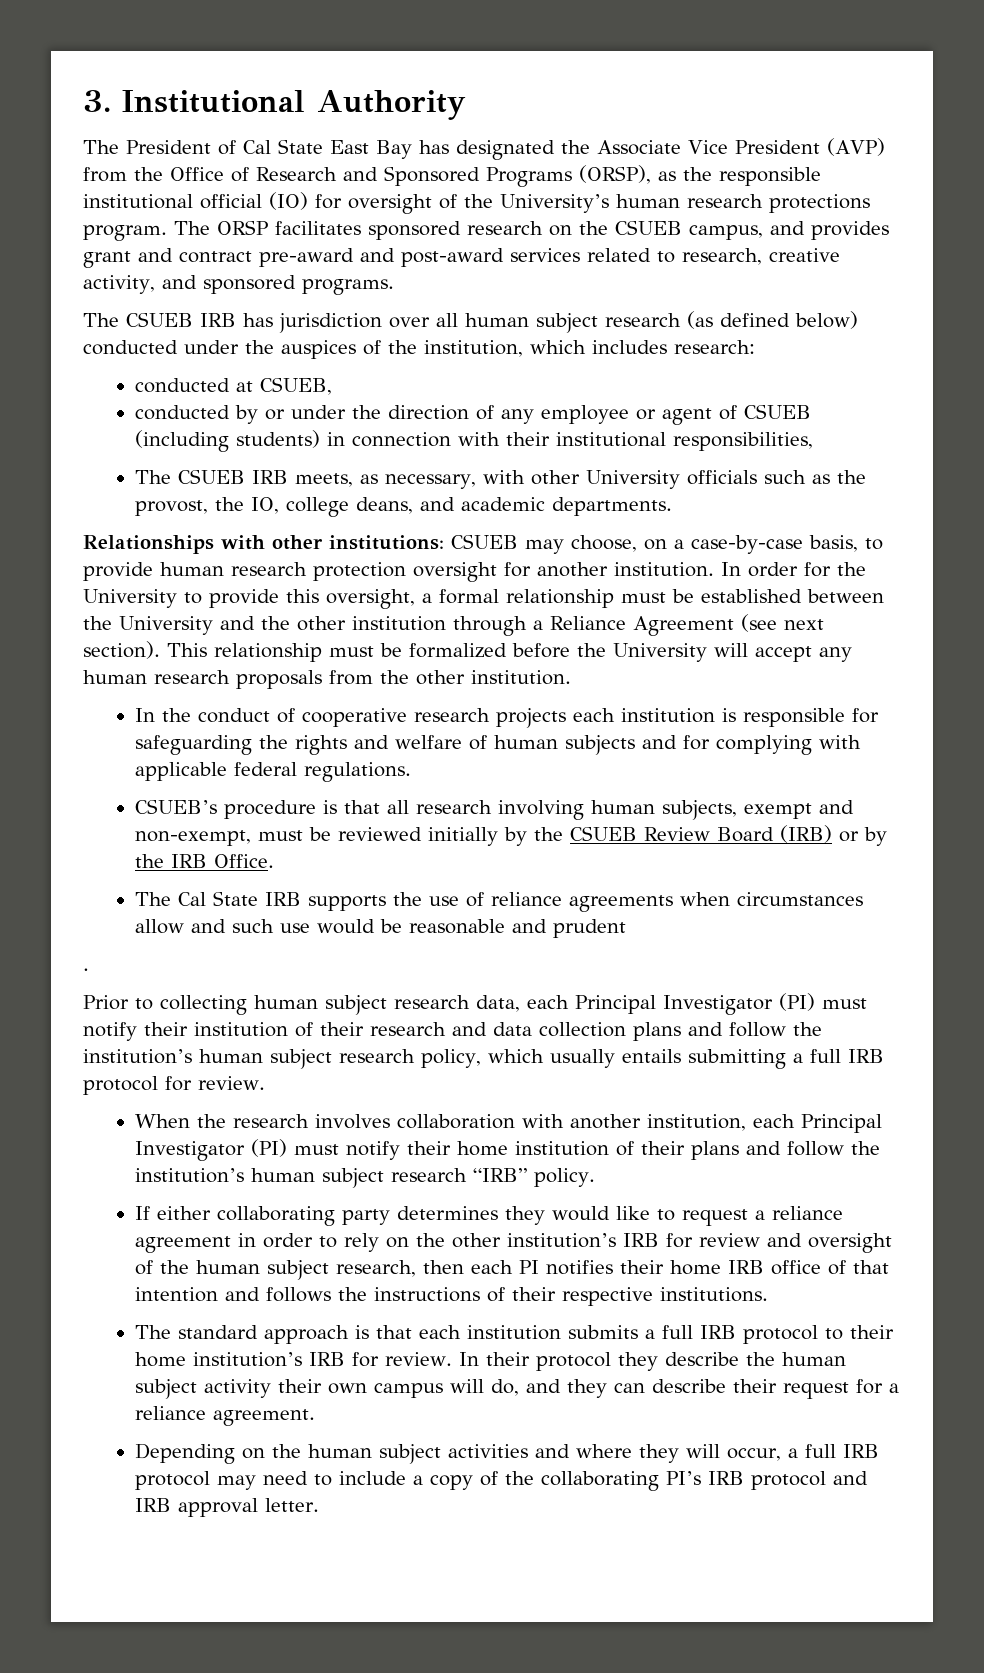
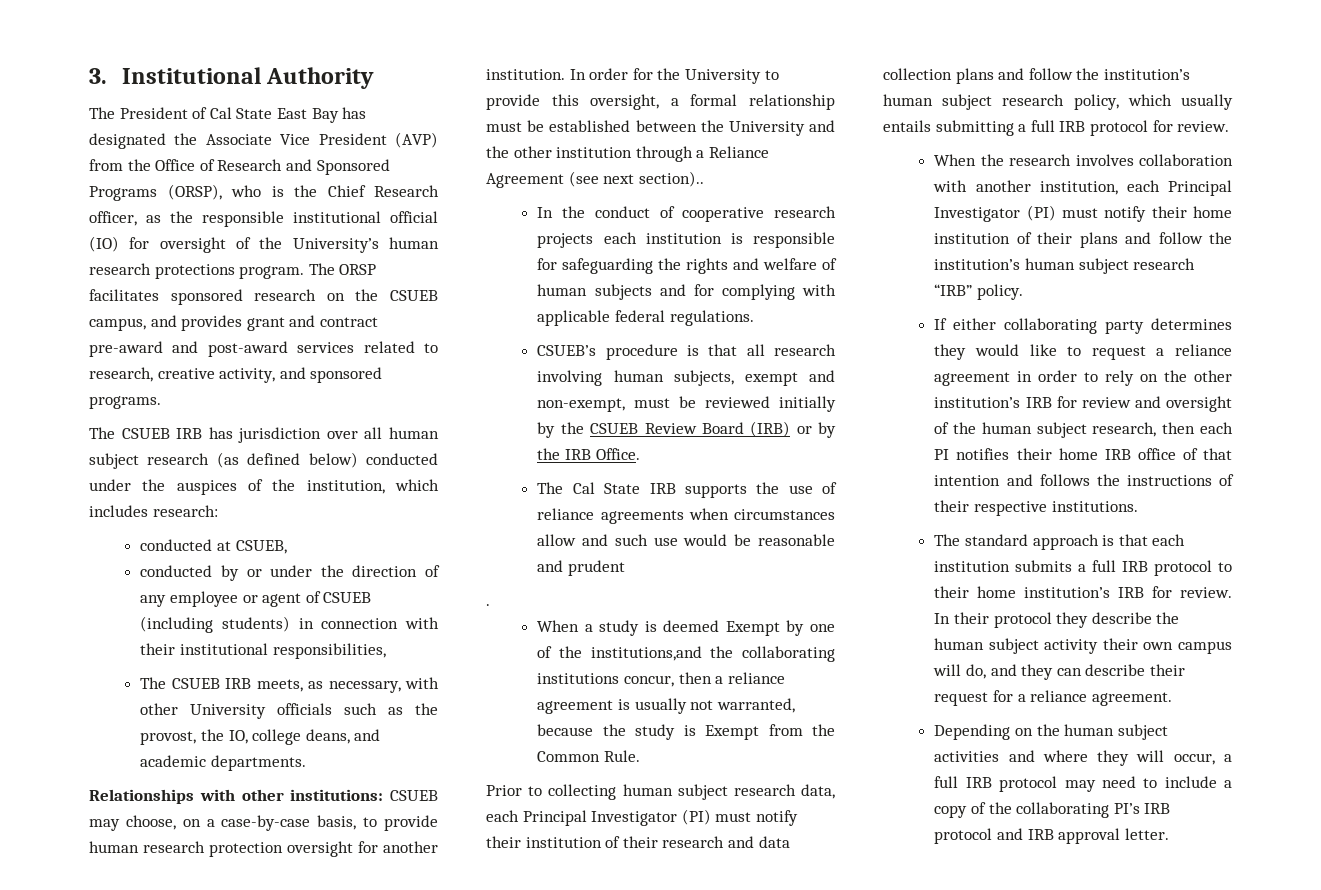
- The President of Cal State East Bay has designated the Associate Vice President (AVP) from the Office of Research and Sponsored Programs (ORSP), as the responsible institutional official (IO) for oversight of the University’s human research protections program.
+ The President of Cal State East Bay has designated the Associate Vice President (AVP) from the Office of Research and Sponsored Programs (ORSP), who is the Chief Research officer, as the responsible institutional official (IO) for oversight of the University’s human research protections program.
- In order for the University to provide this oversight, a formal relationship must be established between the University and the other institution through a Reliance Agreement (see next section). This relationship must be formalized before the University will accept any human research proposals from the other institution.
+ In order for the University to provide this oversight, a formal relationship must be established between the University and the other institution through a Reliance Agreement (see next section)..
+ When a study is deemed Exempt by one of the institutions,and the collaborating institutions concur, then a reliance agreement is usually not warranted, because the study is Exempt from the Common Rule.

